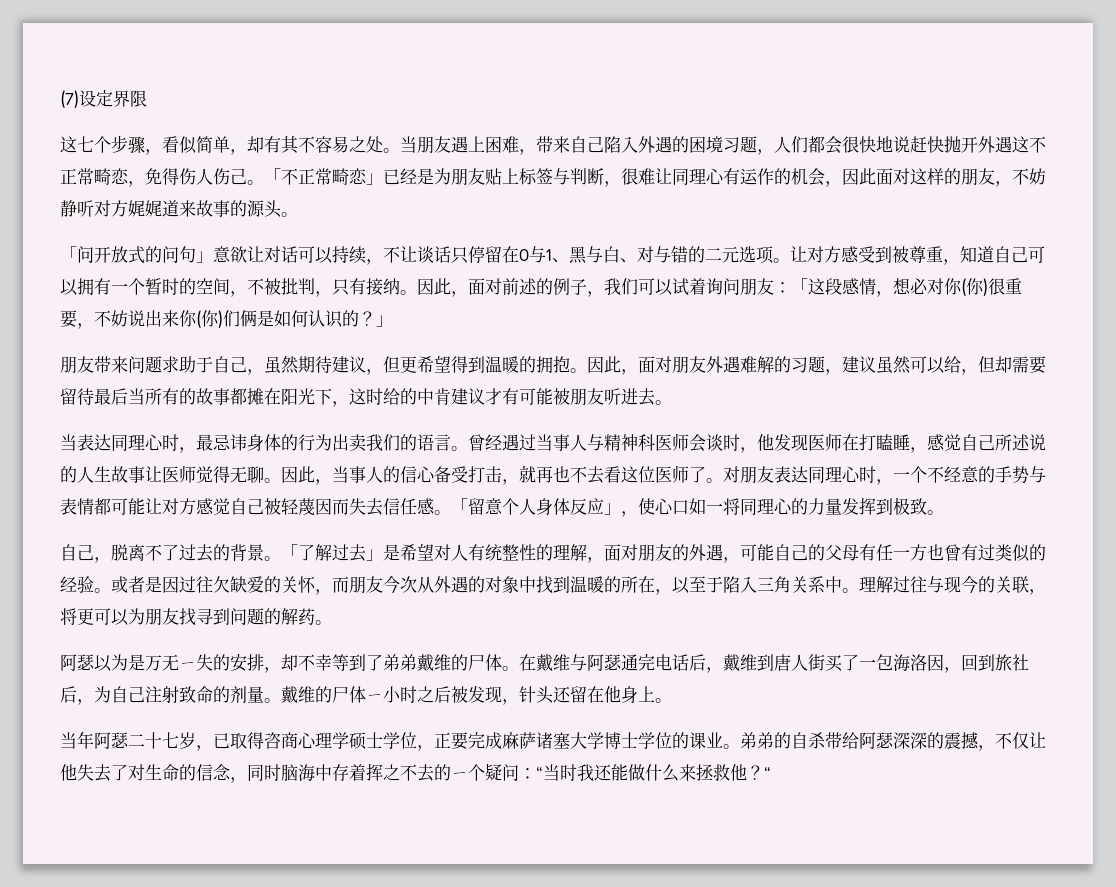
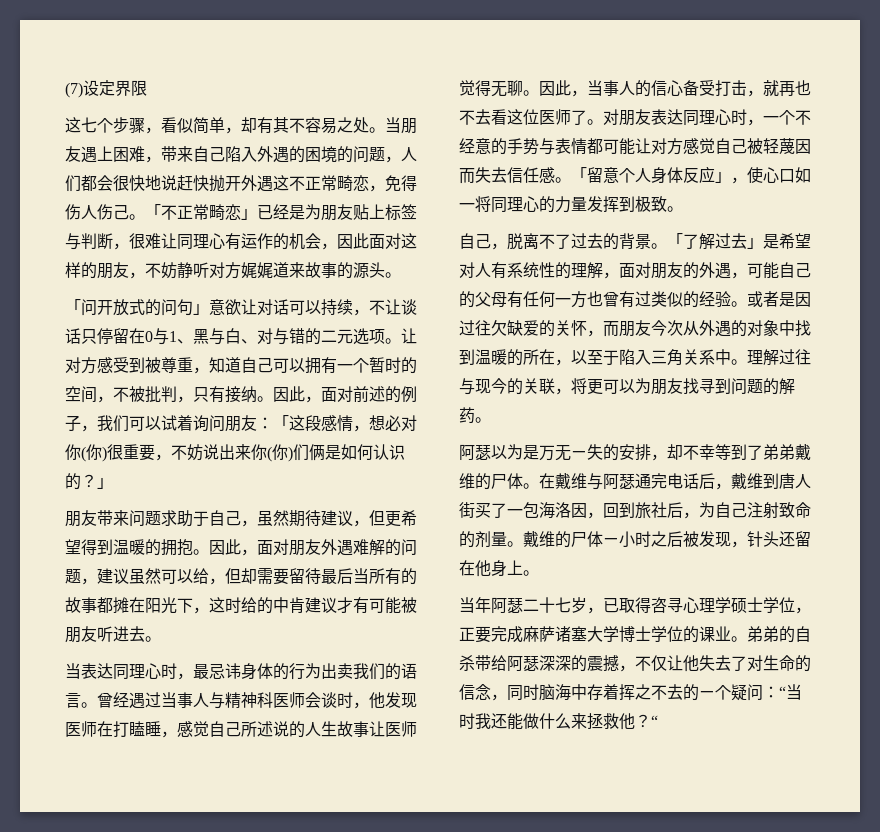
- 当朋友遇上困难，带来自己陷入外遇的困境习题，人们都会很快地说赶快抛开外遇这不正常畸恋，免得伤人伤己。
+ 当朋友遇上困难，带来自己陷入外遇的困境的问题，人们都会很快地说赶快抛开外遇这不正常畸恋，免得伤人伤己。
- 因此，面对朋友外遇难解的习题，建议虽然可以给，但却需要留待最后当所有的故事都摊在阳光下，这时给的中肯建议才有可能被朋友听进去。
+ 因此，面对朋友外遇难解的问题，建议虽然可以给，但却需要留待最后当所有的故事都摊在阳光下，这时给的中肯建议才有可能被朋友听进去。
- 「了解过去」是希望对人有统整性的理解，面对朋友的外遇，可能自己的父母有任一方也曾有过类似的经验。
+ 「了解过去」是希望对人有系统性的理解，面对朋友的外遇，可能自己的父母有任何一方也曾有过类似的经验。
- 当年阿瑟二十七岁，已取得咨商心理学硕士学位，正要完成麻萨诸塞大学博士学位的课业。
+ 当年阿瑟二十七岁，已取得咨寻心理学硕士学位，正要完成麻萨诸塞大学博士学位的课业。

